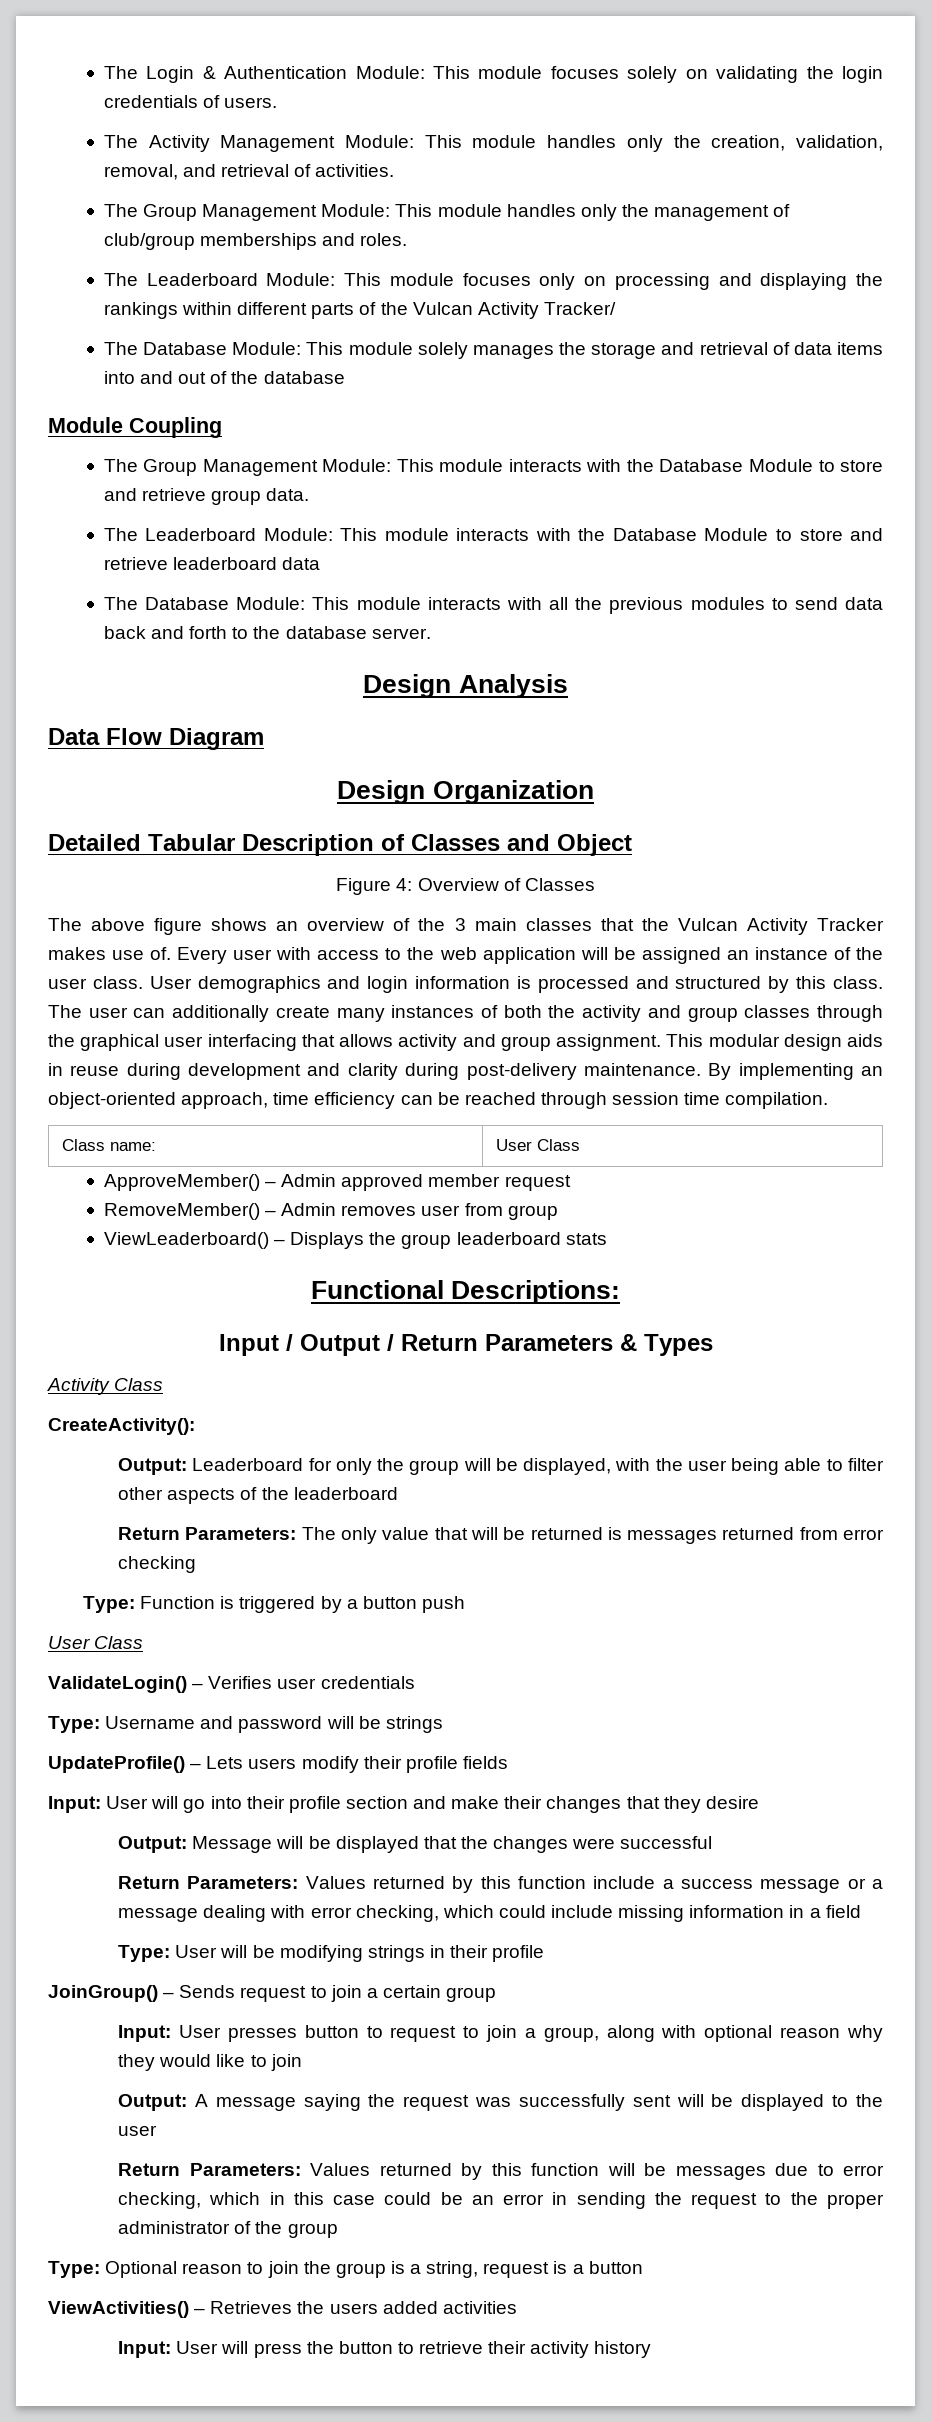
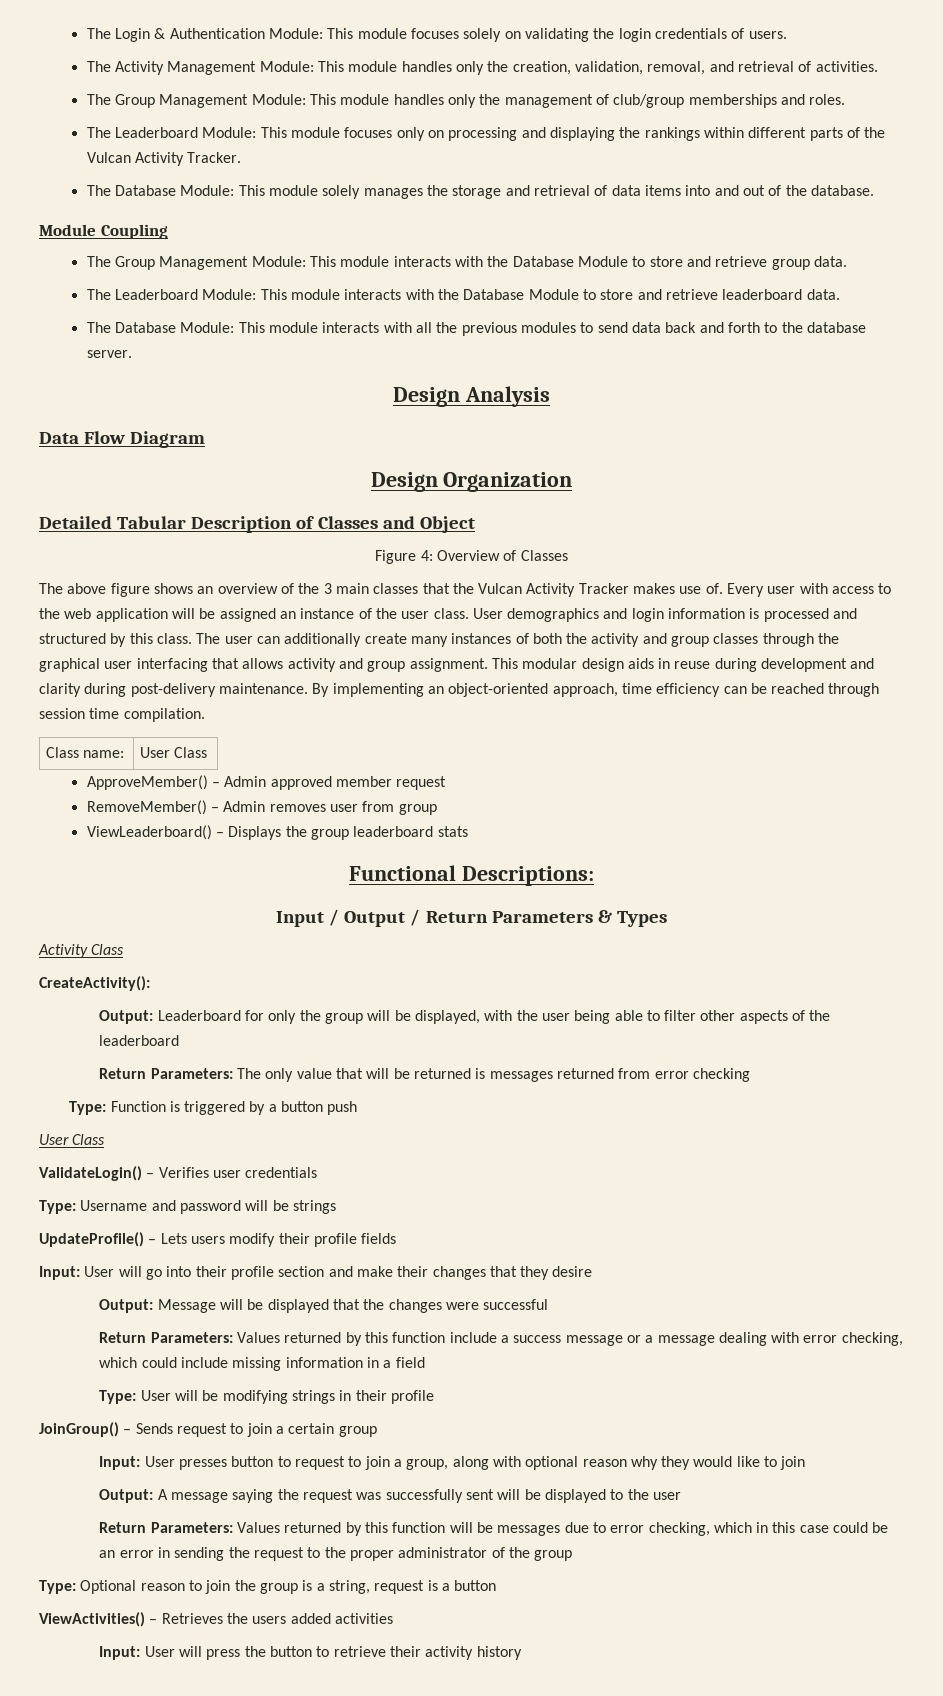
- The Leaderboard Module: This module focuses only on processing and displaying the rankings within different parts of the Vulcan Activity Tracker/
+ The Leaderboard Module: This module focuses only on processing and displaying the rankings within different parts of the Vulcan Activity Tracker.
- The Database Module: This module solely manages the storage and retrieval of data items into and out of the database
+ The Database Module: This module solely manages the storage and retrieval of data items into and out of the database.
- The Leaderboard Module: This module interacts with the Database Module to store and retrieve leaderboard data
+ The Leaderboard Module: This module interacts with the Database Module to store and retrieve leaderboard data.

